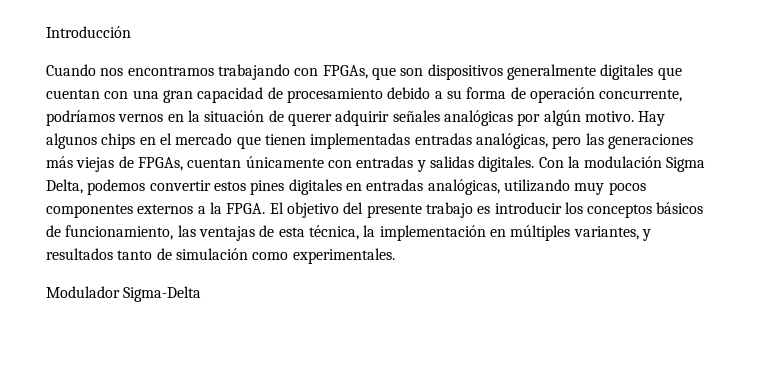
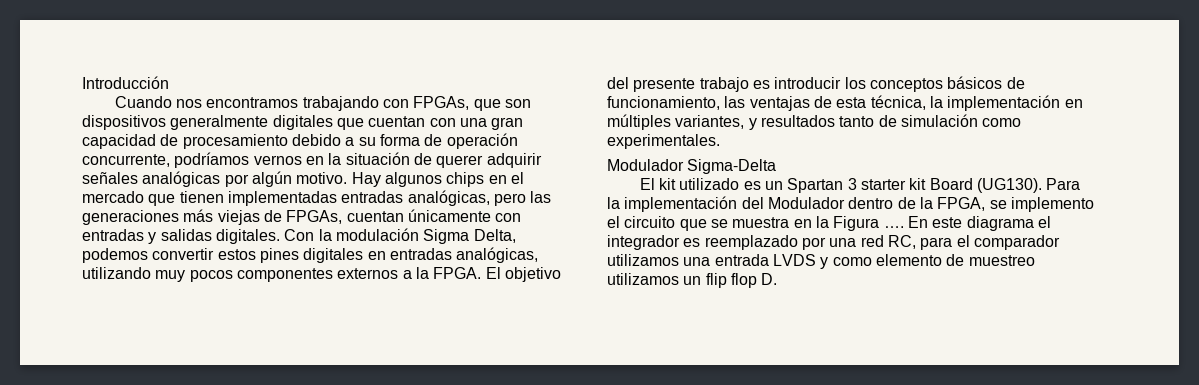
+ El kit utilizado es un Spartan 3 starter kit Board (UG130). Para la implementación del Modulador dentro de la FPGA, se implemento el circuito que se muestra en la Figura …. En este diagrama el integrador es reemplazado por una red RC, para el comparador utilizamos una entrada LVDS y como elemento de muestreo utilizamos un flip flop D.

